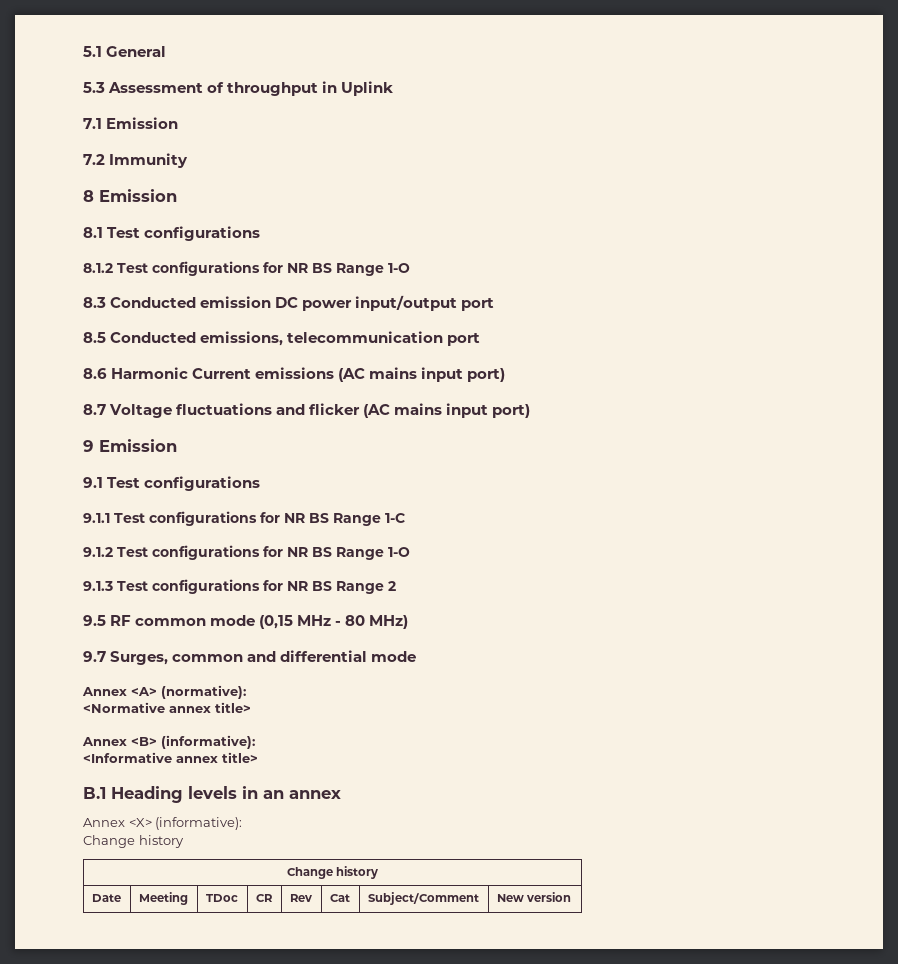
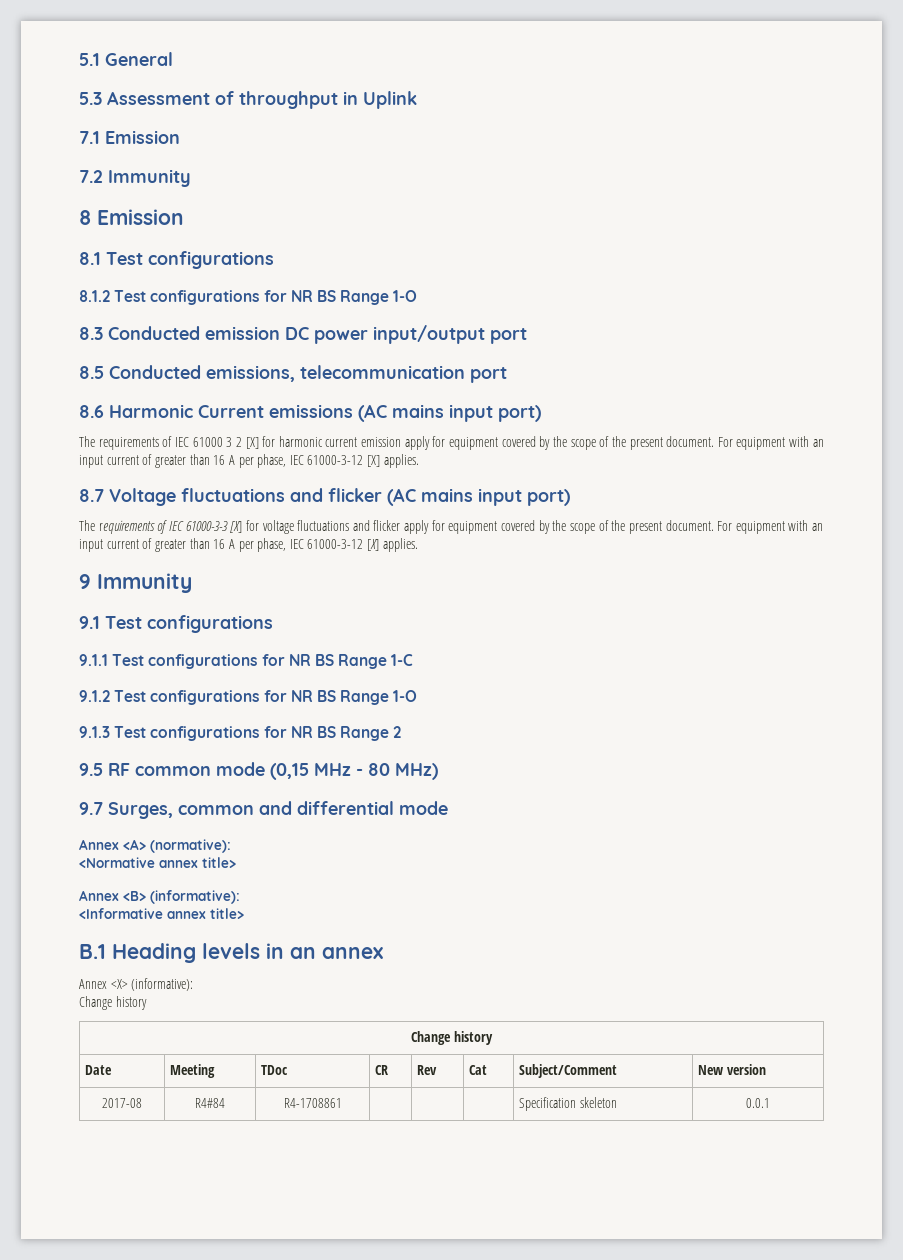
+ The requirements of IEC 61000 3 2 [X] for harmonic current emission apply for equipment covered by the scope of the present document. For equipment with an input current of greater than 16 A per phase, IEC 61000-3-12 [X] applies.
+ The requirements of IEC 61000-3-3 [X] for voltage fluctuations and flicker apply for equipment covered by the scope of the present document. For equipment with an input current of greater than 16 A per phase, IEC 61000-3-12 [X] applies.
- 9 Emission
+ 9 Immunity
+ 2017-08 | R4#84 | R4-1708861 | | | | Specification skeleton | 0.0.1

